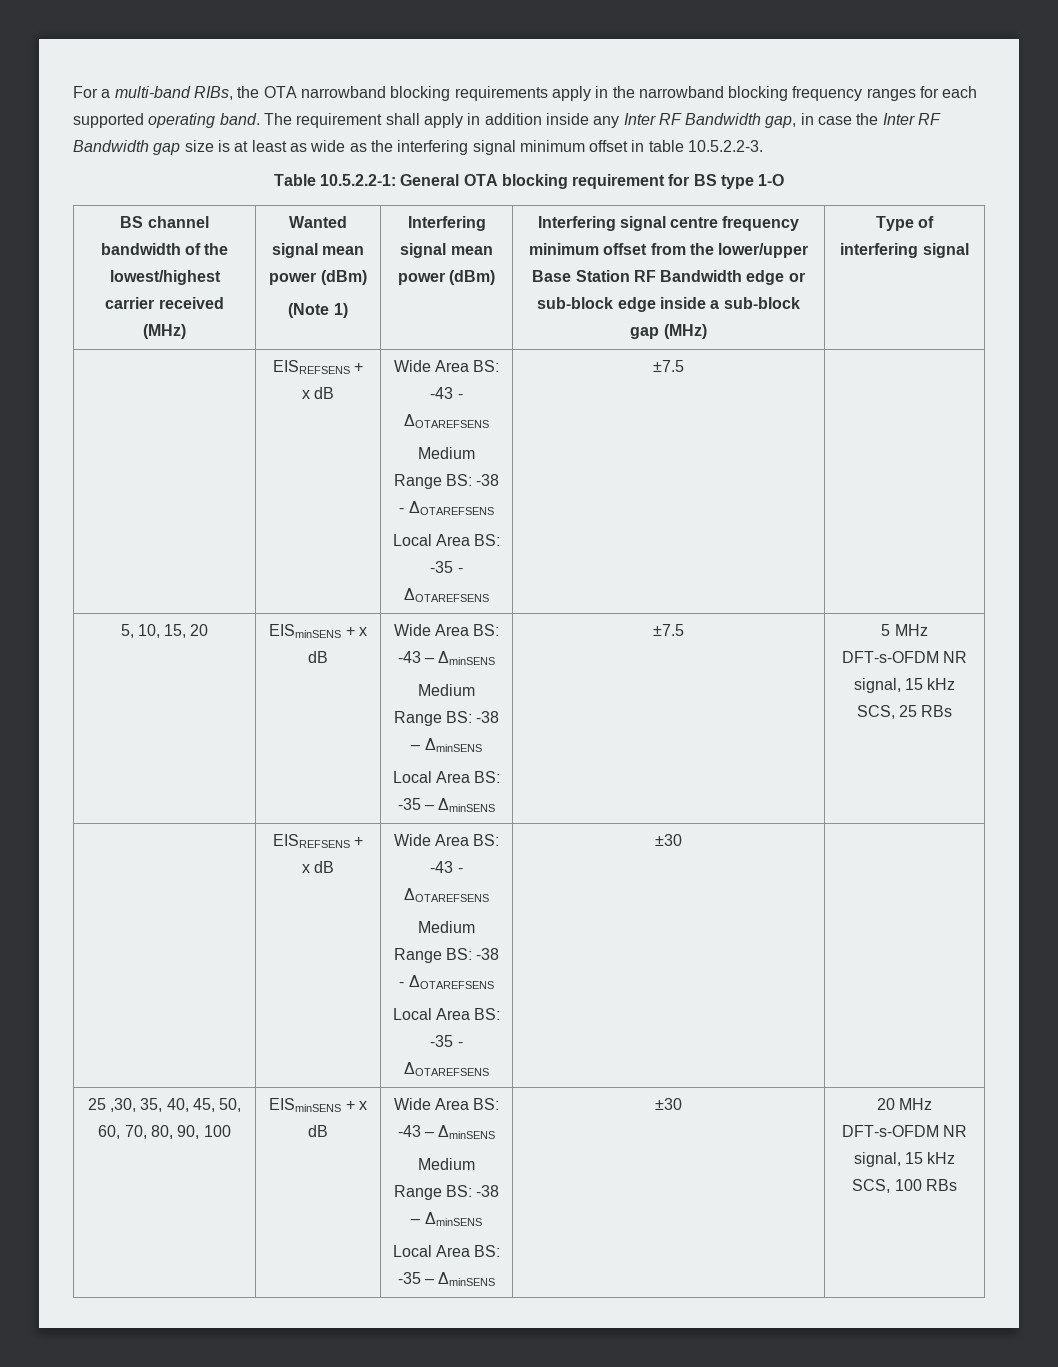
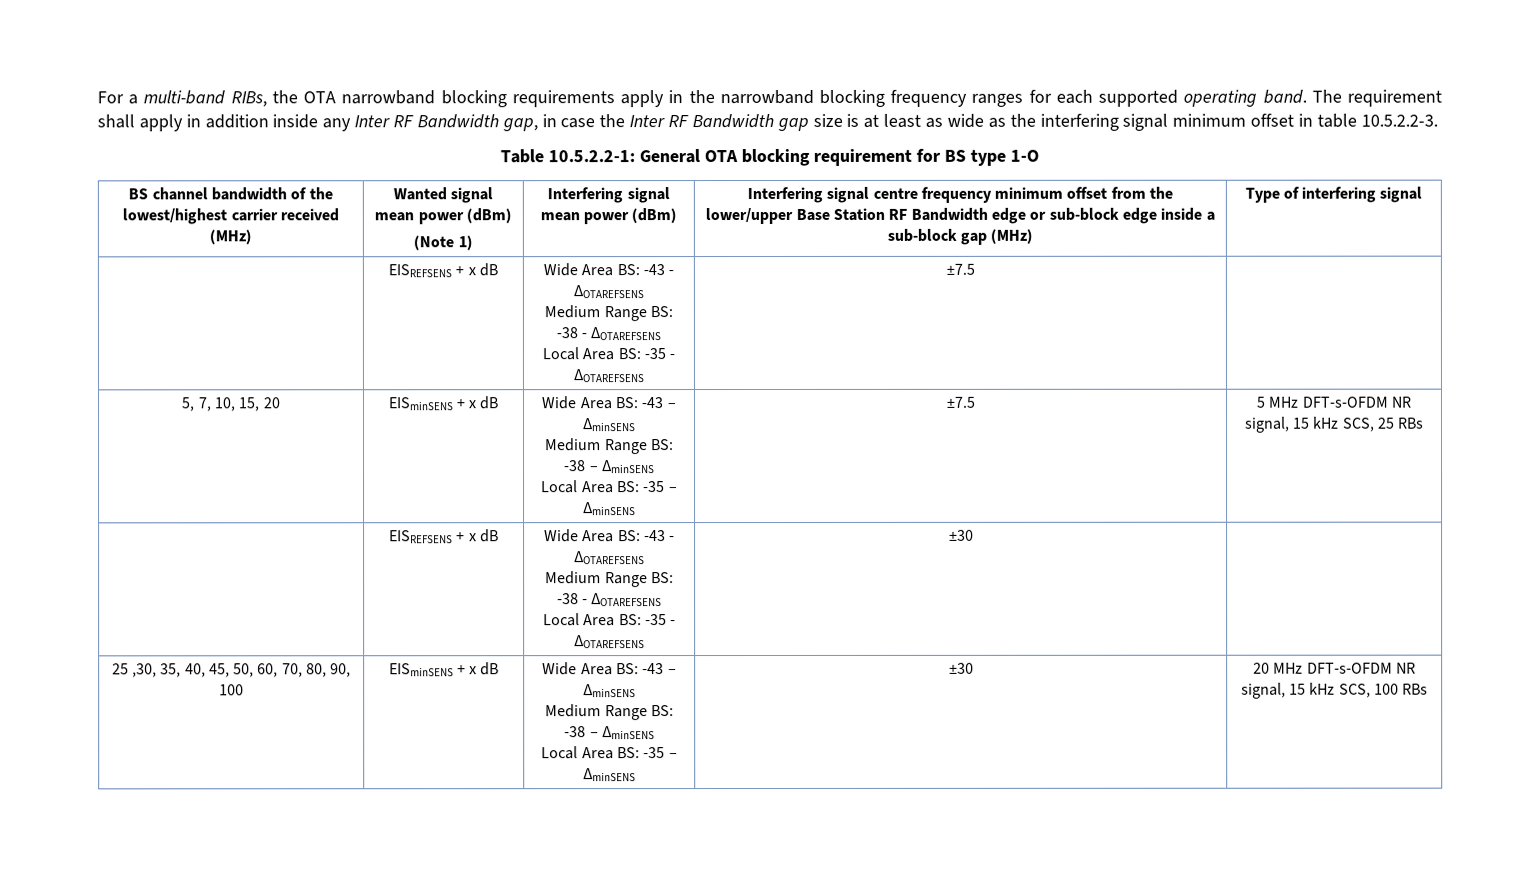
- 5, 10, 15, 20 | EISminSENS + x dB | Wide Area BS: -43 – ΔminSENS
+ 5, 7, 10, 15, 20 | EISminSENS + x dB | Wide Area BS: -43 – ΔminSENS

